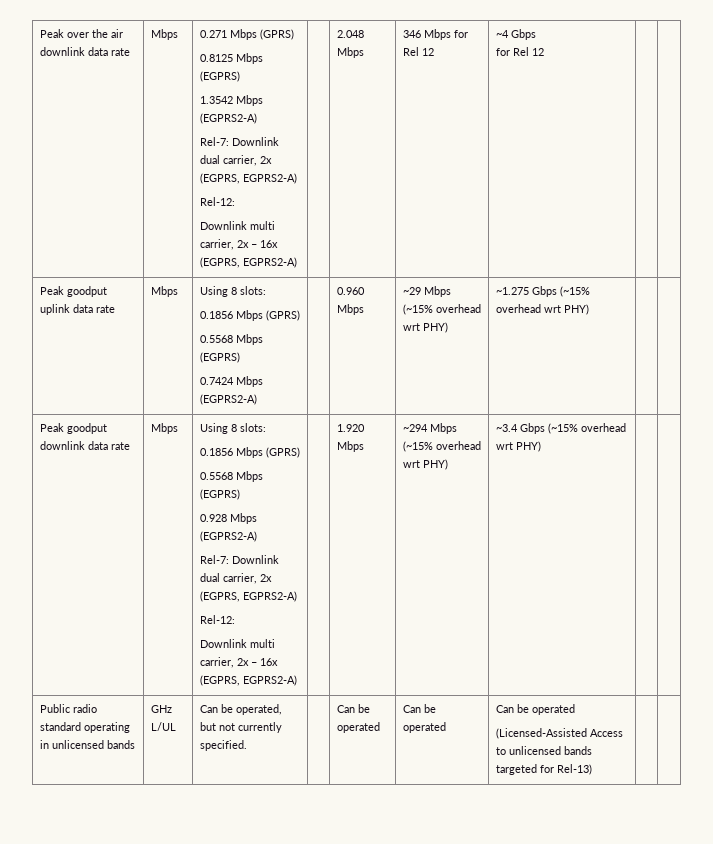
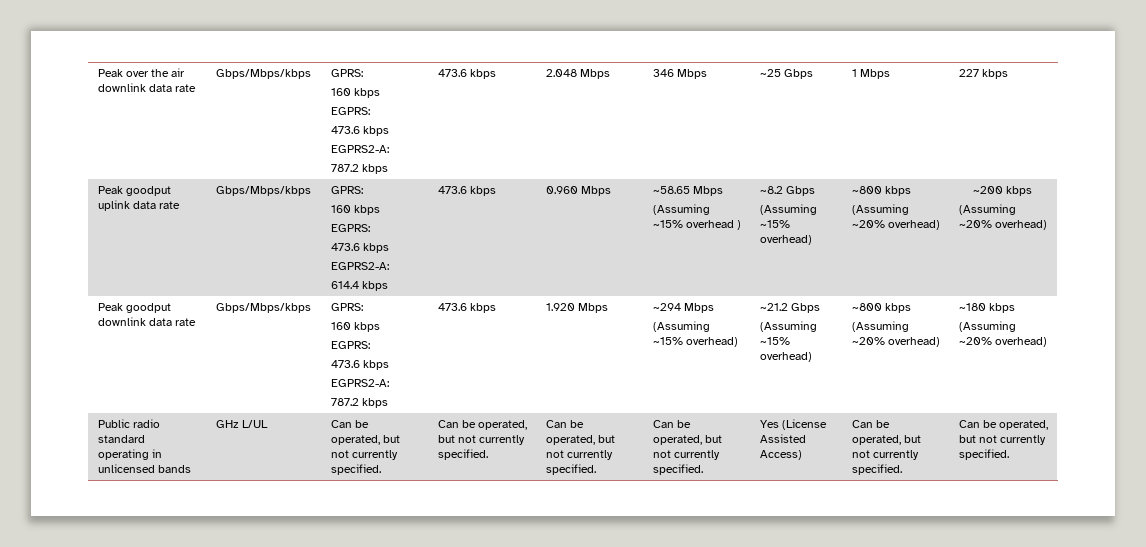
- Peak over the air downlink data rate | Mbps | 0.271 Mbps (GPRS)
- 0.8125 Mbps (EGPRS)
- 1.3542 Mbps (EGPRS2-A)
- Rel-7: Downlink dual carrier, 2x (EGPRS, EGPRS2-A)
- Rel-12:
- Downlink multi carrier, 2x – 16x (EGPRS, EGPRS2-A) | | 2.048 Mbps | 346 Mbps for Rel 12 | ~4 Gbps
- for Rel 12
+ Peak over the air downlink data rate | Gbps/Mbps/kbps | GPRS:
+ 160 kbps
+ EGPRS:
+ 473.6 kbps
+ EGPRS2-A:
+ 787.2 kbps | 473.6 kbps | 2.048 Mbps | 346 Mbps | ~25 Gbps | 1 Mbps | 227 kbps
- Peak goodput uplink data rate | Mbps | Using 8 slots:
- 0.1856 Mbps (GPRS)
- 0.5568 Mbps (EGPRS)
- 0.7424 Mbps (EGPRS2-A) | | 0.960 Mbps | ~29 Mbps (~15% overhead wrt PHY) | ~1.275 Gbps (~15% overhead wrt PHY) | |
+ Peak goodput uplink data rate | Gbps/Mbps/kbps | GPRS:
+ 160 kbps
+ EGPRS:
+ 473.6 kbps
+ EGPRS2-A:
+ 614.4 kbps | 473.6 kbps | 0.960 Mbps | ~58.65 Mbps
+ (Assuming ~15% overhead ) | ~8.2 Gbps
+ (Assuming ~15% overhead) | ~800 kbps
+ (Assuming ~20% overhead) | ~200 kbps
+ (Assuming ~20% overhead)
- Peak goodput downlink data rate | Mbps | Using 8 slots:
- 0.1856 Mbps (GPRS)
- 0.5568 Mbps (EGPRS)
- 0.928 Mbps (EGPRS2-A)
- Rel-7: Downlink dual carrier, 2x (EGPRS, EGPRS2-A)
- Rel-12:
- Downlink multi carrier, 2x – 16x (EGPRS, EGPRS2-A) | | 1.920 Mbps | ~294 Mbps (~15% overhead wrt PHY) | ~3.4 Gbps (~15% overhead wrt PHY)
+ Peak goodput downlink data rate | Gbps/Mbps/kbps | GPRS:
+ 160 kbps
+ EGPRS:
+ 473.6 kbps
+ EGPRS2-A:
+ 787.2 kbps | 473.6 kbps | 1.920 Mbps | ~294 Mbps
+ (Assuming ~15% overhead) | ~21.2 Gbps
+ (Assuming ~15% overhead) | ~800 kbps
+ (Assuming ~20% overhead) | ~180 kbps
+ (Assuming ~20% overhead)
- Can be operated | Can be operated | Can be operated
- (Licensed-Assisted Access to unlicensed bands targeted for Rel-13)
+ Can be operated, but not currently specified. | Can be operated, but not currently specified. | Can be operated, but not currently specified. | Yes (License Assisted Access) | Can be operated, but not currently specified. | Can be operated, but not currently specified.

